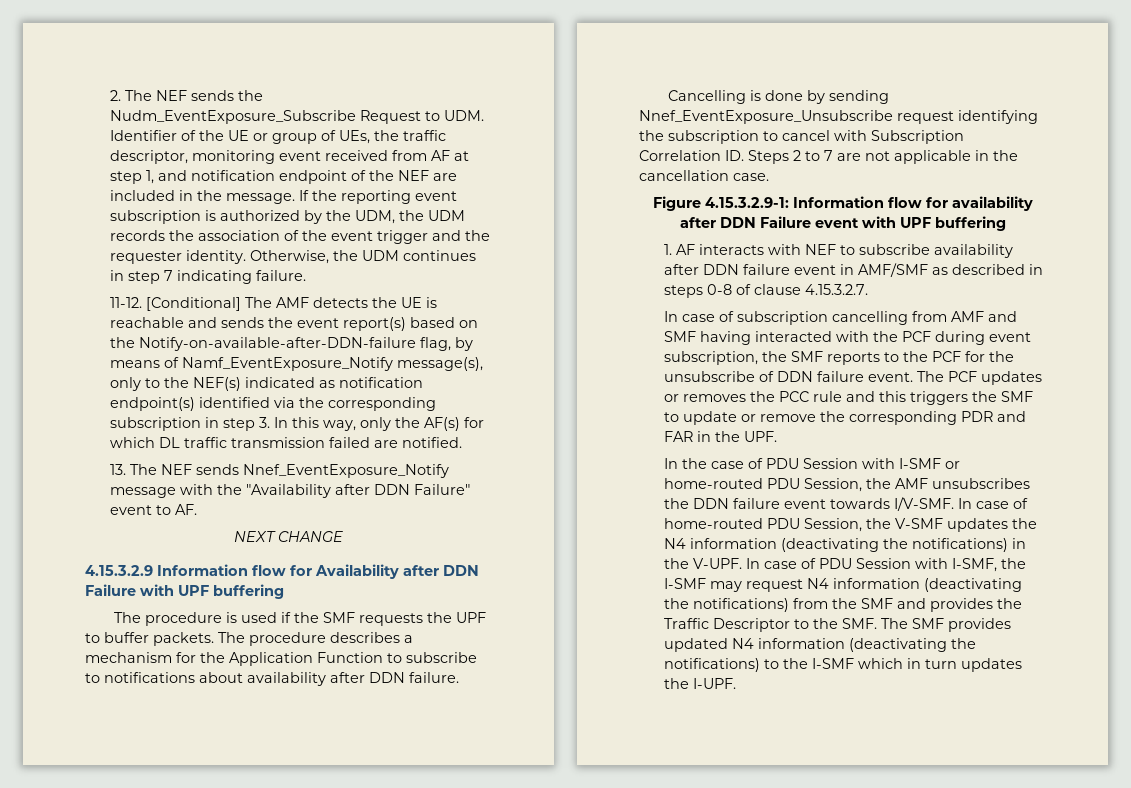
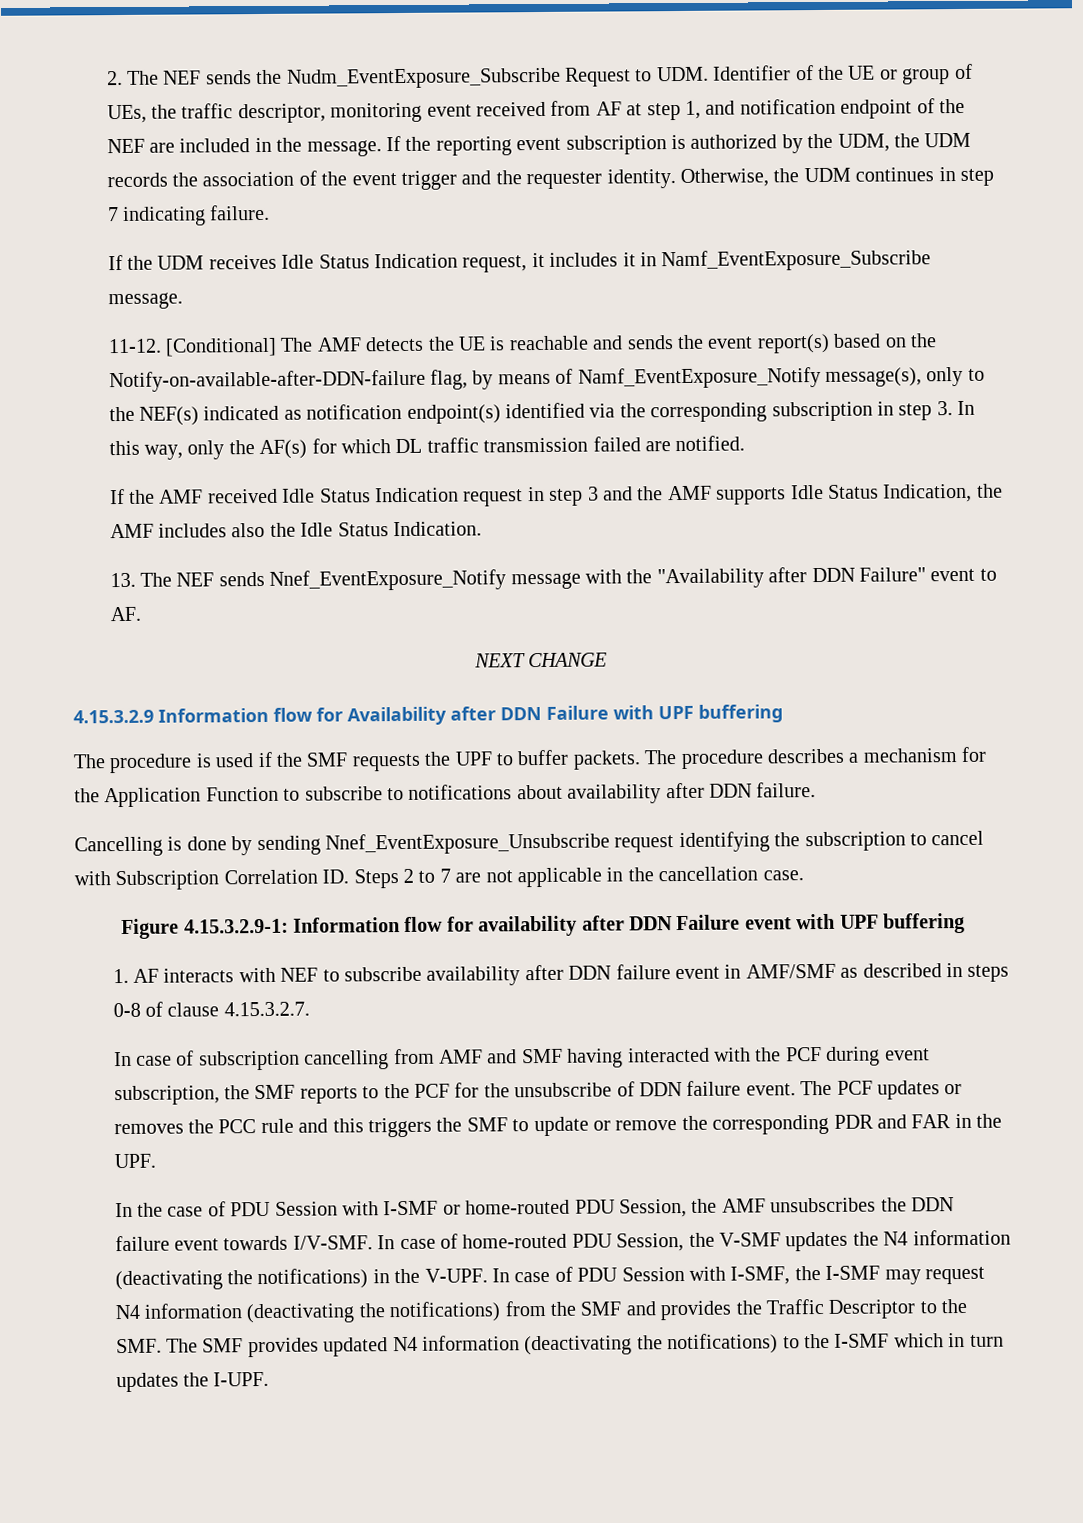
+ If the UDM receives Idle Status Indication request, it includes it in Namf_EventExposure_Subscribe message.
+ If the AMF received Idle Status Indication request in step 3 and the AMF supports Idle Status Indication, the AMF includes also the Idle Status Indication.

